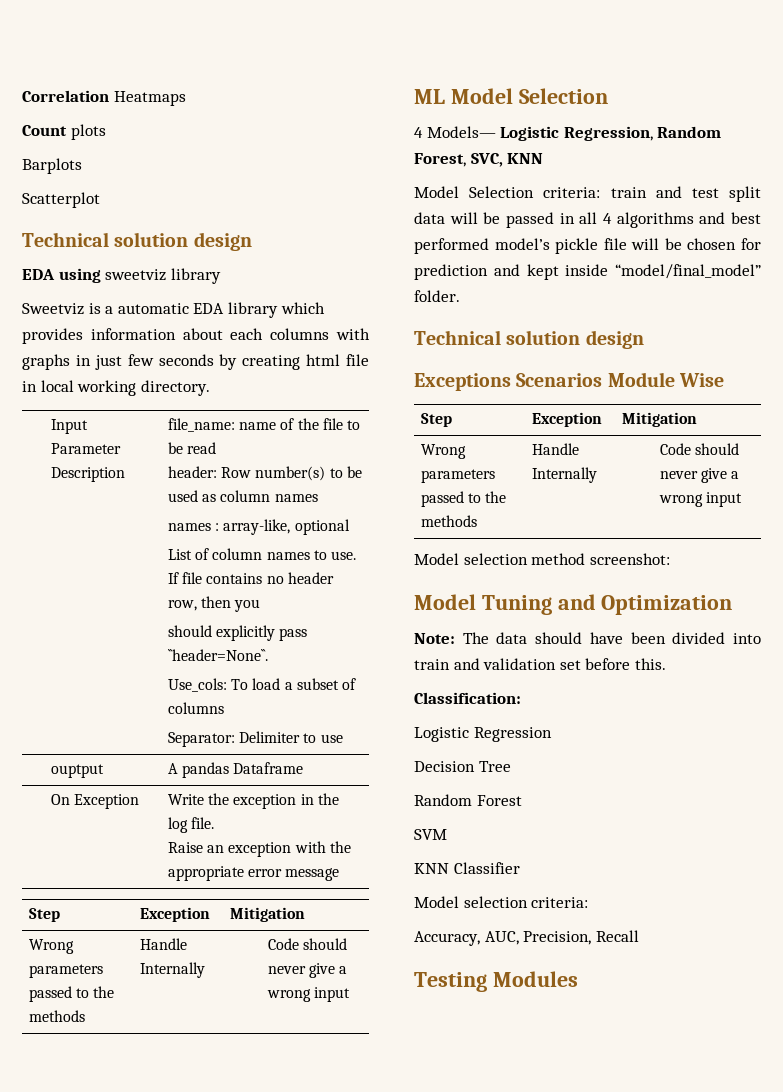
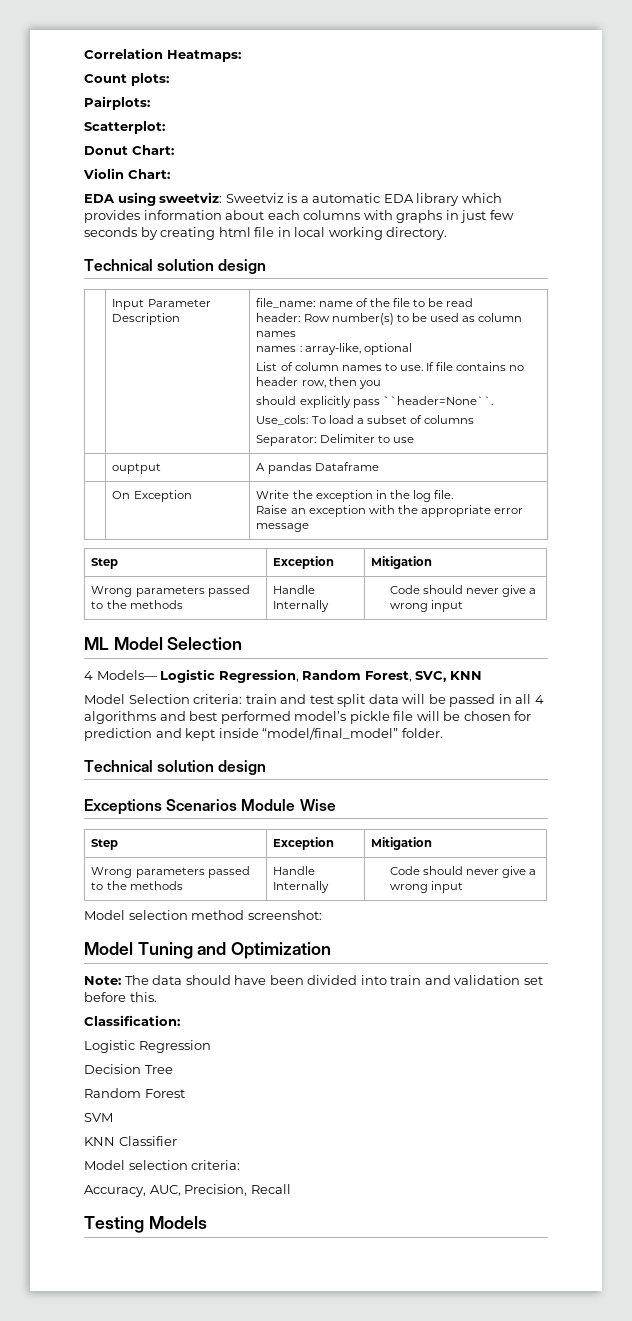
- Correlation Heatmaps
+ Correlation Heatmaps:
- Count plots
- Barplots
- Scatterplot
- Technical solution design
+ Count plots:
+ Pairplots:
+ Scatterplot:
+ Donut Chart:
+ Violin Chart:
- EDA using sweetviz library
- Sweetviz is a automatic EDA library which provides information about each columns with graphs in just few seconds by creating html file in local working directory.
+ EDA using sweetviz: Sweetviz is a automatic EDA library which provides information about each columns with graphs in just few seconds by creating html file in local working directory.
+ Technical solution design
- Testing Modules
+ Testing Models

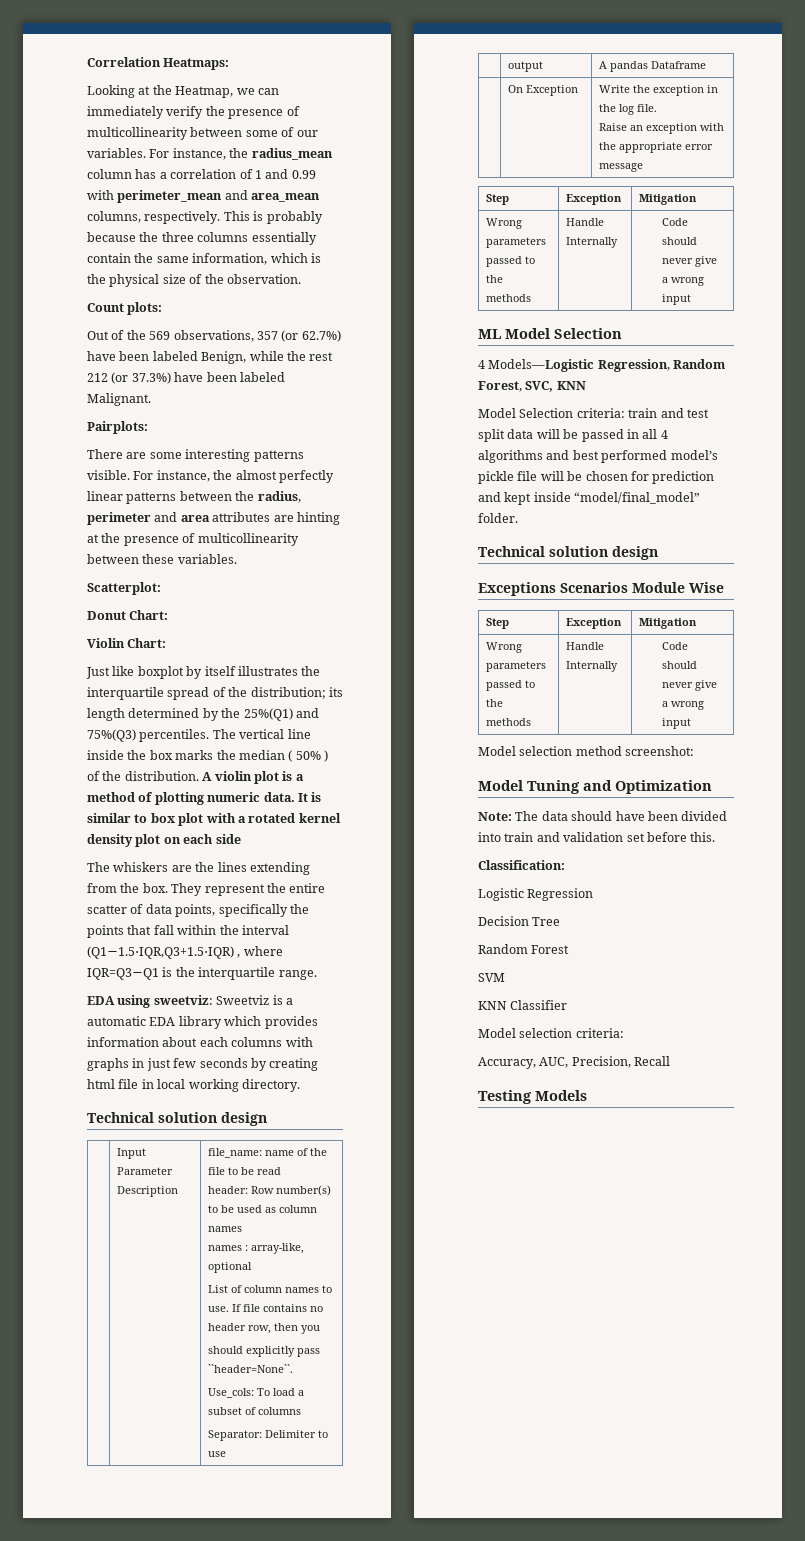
+ Looking at the Heatmap, we can immediately verify the presence of multicollinearity between some of our variables. For instance, the radius_mean column has a correlation of 1 and 0.99 with perimeter_mean and area_mean columns, respectively. This is probably because the three columns essentially contain the same information, which is the physical size of the observation.
  Count plots:
+ Out of the 569 observations, 357 (or 62.7%) have been labeled Benign, while the rest 212 (or 37.3%) have been labeled Malignant.
  Pairplots:
+ There are some interesting patterns visible. For instance, the almost perfectly linear patterns between the radius, perimeter and area attributes are hinting at the presence of multicollinearity between these variables.
+ Just like boxplot by itself illustrates the interquartile spread of the distribution; its length determined by the 25%(Q1) and 75%(Q3) percentiles. The vertical line inside the box marks the median ( 50% ) of the distribution. A violin plot is a method of plotting numeric data. It is similar to box plot with a rotated kernel density plot on each side
+ The whiskers are the lines extending from the box. They represent the entire scatter of data points, specifically the points that fall within the interval (Q1−1.5⋅IQR,Q3+1.5⋅IQR) , where IQR=Q3−Q1 is the interquartile range.
- | ouptput | A pandas Dataframe
+ | output | A pandas Dataframe
- 4 Models— Logistic Regression, Random Forest, SVC, KNN
+ 4 Models—Logistic Regression, Random Forest, SVC, KNN

